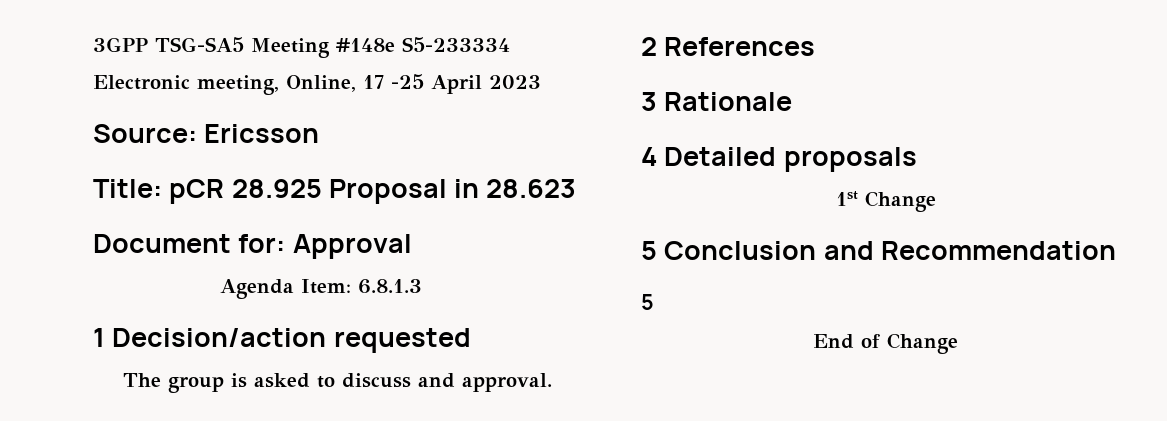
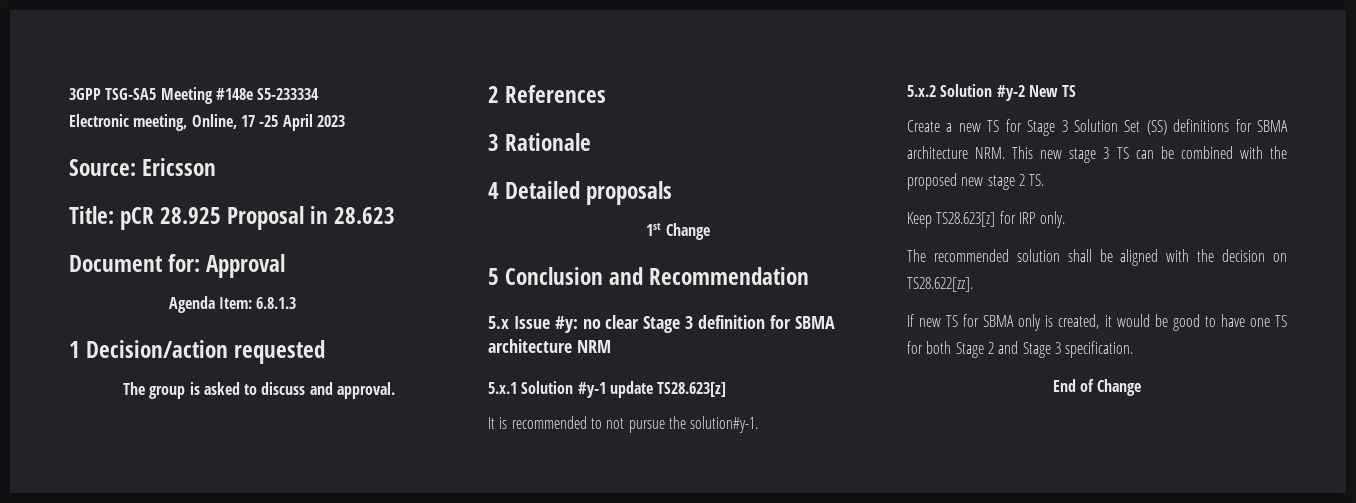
  5 Conclusion and Recommendation
- 5
+ 5.x Issue #y: no clear Stage 3 definition for SBMA architecture NRM
+ 5.x.1 Solution #y-1 update TS28.623[z]
+ It is recommended to not pursue the solution#y-1.
+ 5.x.2 Solution #y-2 New TS
+ Create a new TS for Stage 3 Solution Set (SS) definitions for SBMA architecture NRM. This new stage 3 TS can be combined with the proposed new stage 2 TS.
+ Keep TS28.623[z] for IRP only.
+ The recommended solution shall be aligned with the decision on TS28.622[zz].
+ If new TS for SBMA only is created, it would be good to have one TS for both Stage 2 and Stage 3 specification.

